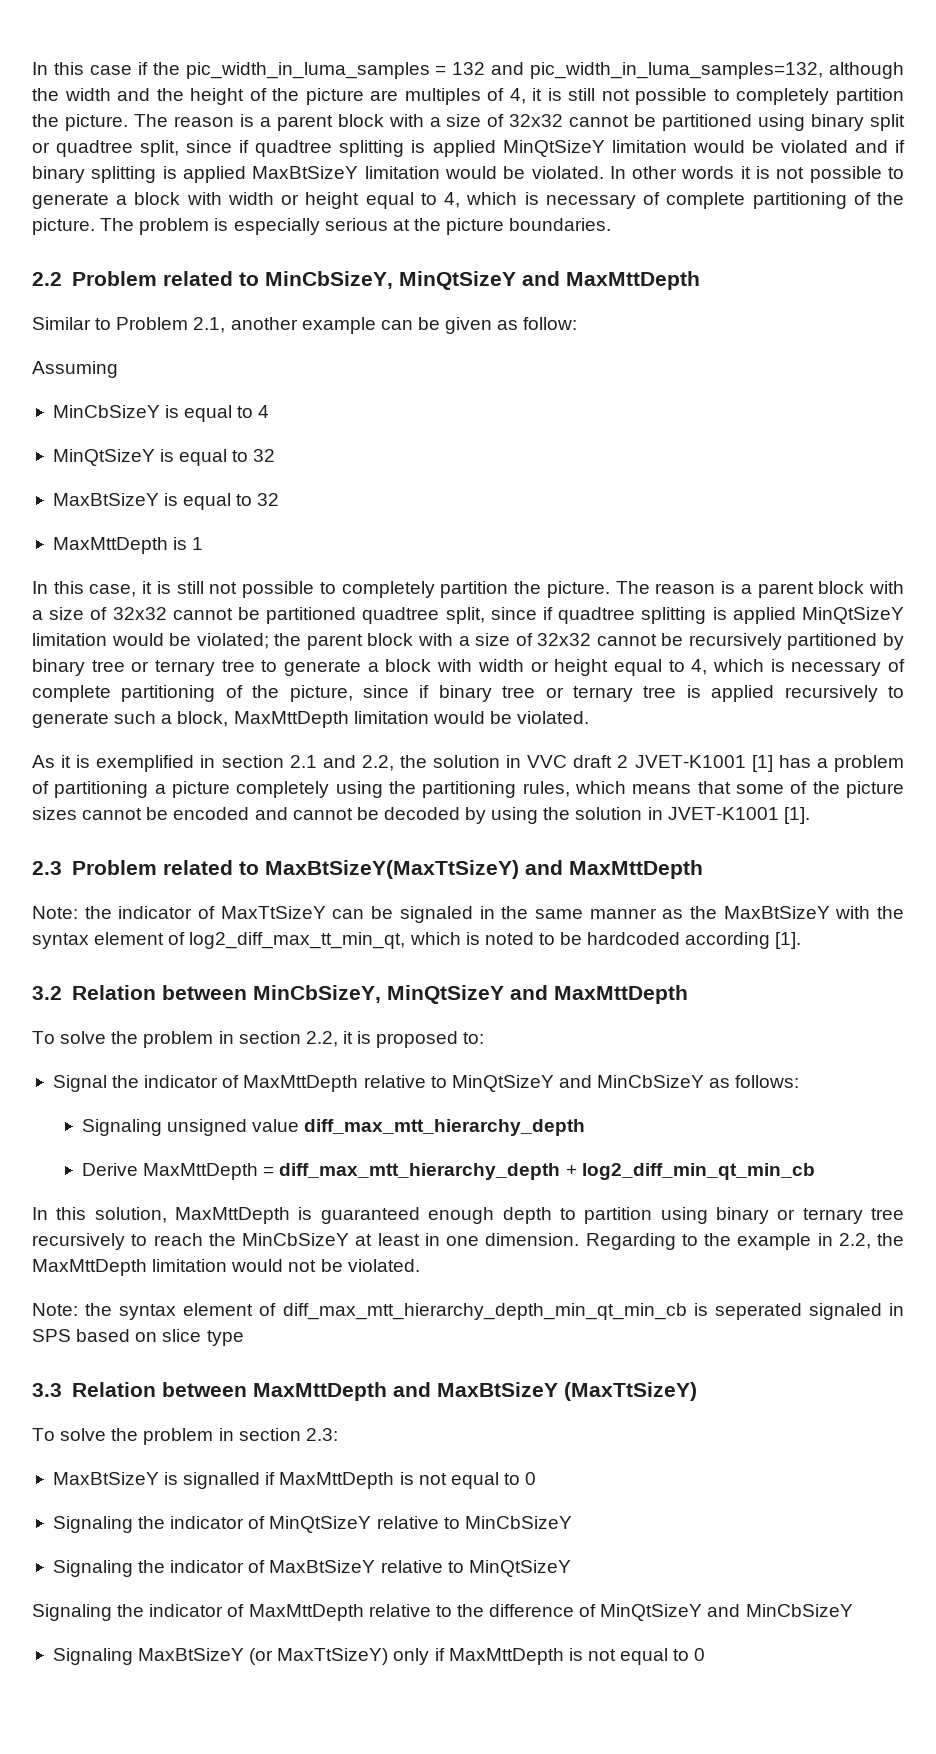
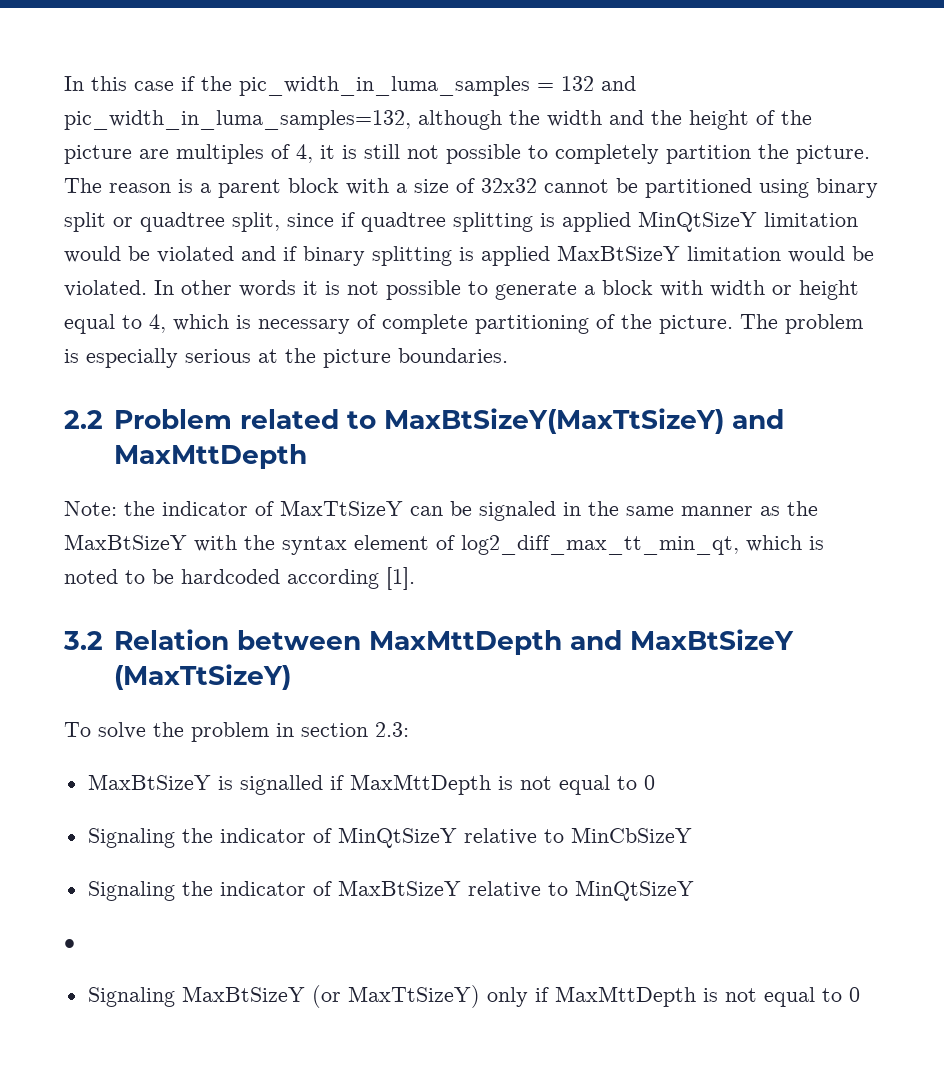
- 2.2 Problem related to MinCbSizeY, MinQtSizeY and MaxMttDepth
- Similar to Problem 2.1, another example can be given as follow:
- Assuming
- MinCbSizeY is equal to 4
- MinQtSizeY is equal to 32
- MaxBtSizeY is equal to 32
- MaxMttDepth is 1
- In this case, it is still not possible to completely partition the picture. The reason is a parent block with a size of 32x32 cannot be partitioned quadtree split, since if quadtree splitting is applied MinQtSizeY limitation would be violated; the parent block with a size of 32x32 cannot be recursively partitioned by binary tree or ternary tree to generate a block with width or height equal to 4, which is necessary of complete partitioning of the picture, since if binary tree or ternary tree is applied recursively to generate such a block, MaxMttDepth limitation would be violated.
- As it is exemplified in section 2.1 and 2.2, the solution in VVC draft 2 JVET-K1001 [1] has a problem of partitioning a picture completely using the partitioning rules, which means that some of the picture sizes cannot be encoded and cannot be decoded by using the solution in JVET-K1001 [1].
- 2.3 Problem related to MaxBtSizeY(MaxTtSizeY) and MaxMttDepth
+ 2.2 Problem related to MaxBtSizeY(MaxTtSizeY) and MaxMttDepth
- 3.2 Relation between MinCbSizeY, MinQtSizeY and MaxMttDepth
- To solve the problem in section 2.2, it is proposed to:
- Signal the indicator of MaxMttDepth relative to MinQtSizeY and MinCbSizeY as follows:
- Signaling unsigned value diff_max_mtt_hierarchy_depth
- Derive MaxMttDepth = diff_max_mtt_hierarchy_depth + log2_diff_min_qt_min_cb
- In this solution, MaxMttDepth is guaranteed enough depth to partition using binary or ternary tree recursively to reach the MinCbSizeY at least in one dimension. Regarding to the example in 2.2, the MaxMttDepth limitation would not be violated.
- Note: the syntax element of diff_max_mtt_hierarchy_depth_min_qt_min_cb is seperated signaled in SPS based on slice type
- 3.3 Relation between MaxMttDepth and MaxBtSizeY (MaxTtSizeY)
+ 3.2 Relation between MaxMttDepth and MaxBtSizeY (MaxTtSizeY)
- Signaling the indicator of MaxMttDepth relative to the difference of MinQtSizeY and MinCbSizeY
+ •

